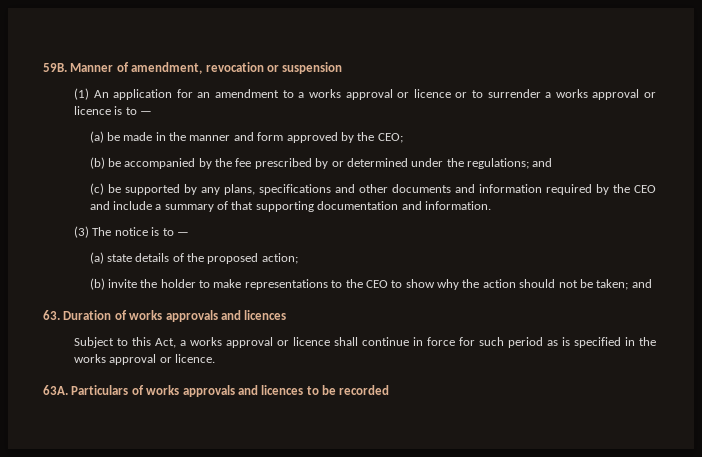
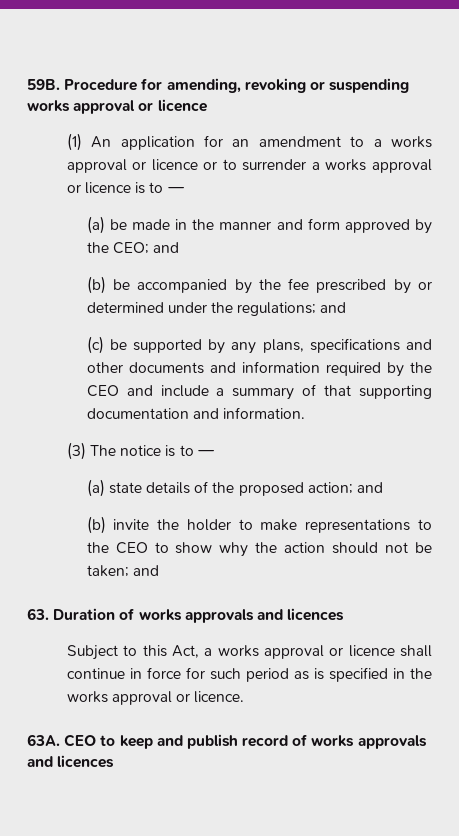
- Manner of amendment, revocation or suspension
+ Procedure for amending, revoking or suspending works approval or licence
- (a) be made in the manner and form approved by the CEO;
+ (a) be made in the manner and form approved by the CEO; and
- (a) state details of the proposed action;
+ (a) state details of the proposed action; and
- Particulars of works approvals and licences to be recorded
+ CEO to keep and publish record of works approvals and licences

